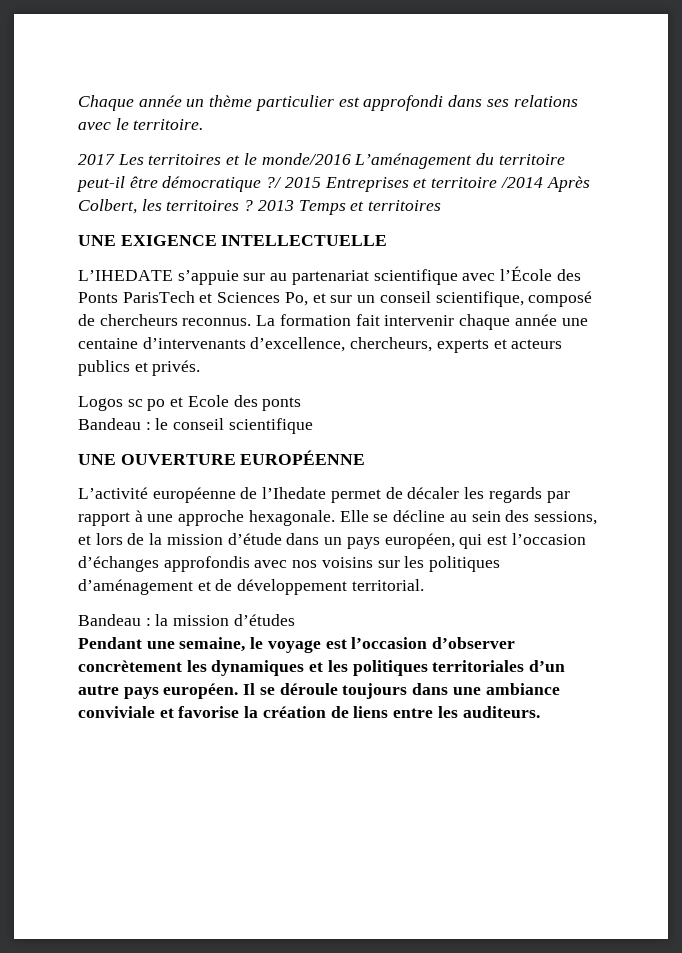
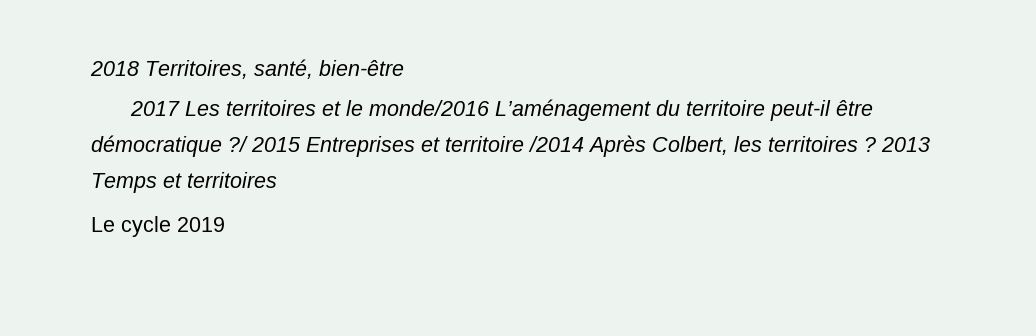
- Chaque année un thème particulier est approfondi dans ses relations avec le territoire.
+ 2018 Territoires, santé, bien-être
- UNE EXIGENCE INTELLECTUELLE
- L’IHEDATE s’appuie sur au partenariat scientifique avec l’École des Ponts ParisTech et Sciences Po, et sur un conseil scientifique, composé de chercheurs reconnus. La formation fait intervenir chaque année une centaine d’intervenants d’excellence, chercheurs, experts et acteurs publics et privés.
- Logos sc po et Ecole des ponts
- Bandeau : le conseil scientifique
- UNE OUVERTURE EUROPÉENNE
- L’activité européenne de l’Ihedate permet de décaler les regards par rapport à une approche hexagonale. Elle se décline au sein des sessions, et lors de la mission d’étude dans un pays européen, qui est l’occasion d’échanges approfondis avec nos voisins sur les politiques d’aménagement et de développement territorial.
- Bandeau : la mission d’études
- Pendant une semaine, le voyage est l’occasion d’observer concrètement les dynamiques et les politiques territoriales d’un autre pays européen. Il se déroule toujours dans une ambiance conviviale et favorise la création de liens entre les auditeurs.
+ Le cycle 2019

